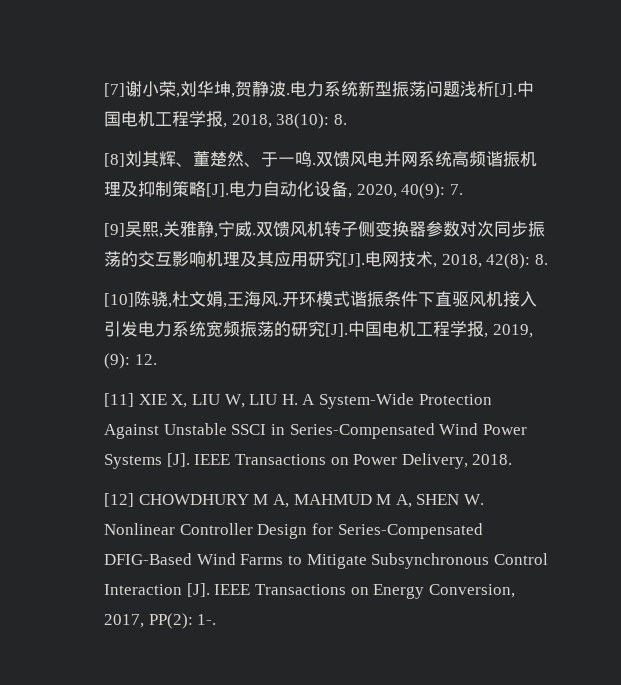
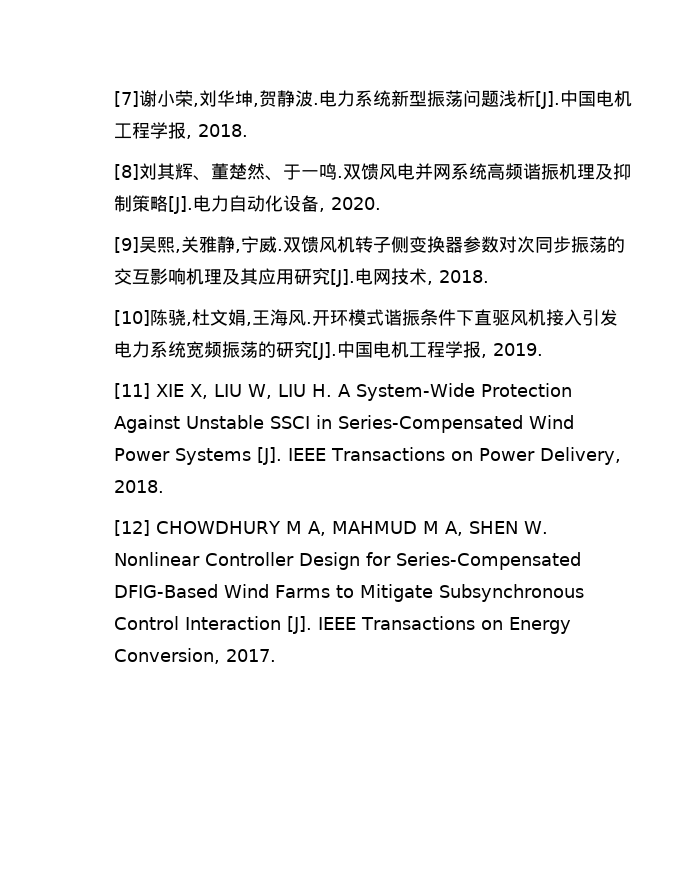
- 电力系统新型振荡问题浅析[J].中国电机工程学报, 2018, 38(10): 8.
+ 电力系统新型振荡问题浅析[J].中国电机工程学报, 2018.
- 双馈风电并网系统高频谐振机理及抑制策略[J].电力自动化设备, 2020, 40(9): 7.
+ 双馈风电并网系统高频谐振机理及抑制策略[J].电力自动化设备, 2020.
- 双馈风机转子侧变换器参数对次同步振荡的交互影响机理及其应用研究[J].电网技术, 2018, 42(8): 8.
+ 双馈风机转子侧变换器参数对次同步振荡的交互影响机理及其应用研究[J].电网技术, 2018.
- 开环模式谐振条件下直驱风机接入引发电力系统宽频振荡的研究[J].中国电机工程学报, 2019, (9): 12.
+ 开环模式谐振条件下直驱风机接入引发电力系统宽频振荡的研究[J].中国电机工程学报, 2019.
- [12] CHOWDHURY M A, MAHMUD M A, SHEN W. Nonlinear Controller Design for Series-Compensated DFIG-Based Wind Farms to Mitigate Subsynchronous Control Interaction [J]. IEEE Transactions on Energy Conversion, 2017, PP(2): 1-.
+ [12] CHOWDHURY M A, MAHMUD M A, SHEN W. Nonlinear Controller Design for Series-Compensated DFIG-Based Wind Farms to Mitigate Subsynchronous Control Interaction [J]. IEEE Transactions on Energy Conversion, 2017.

